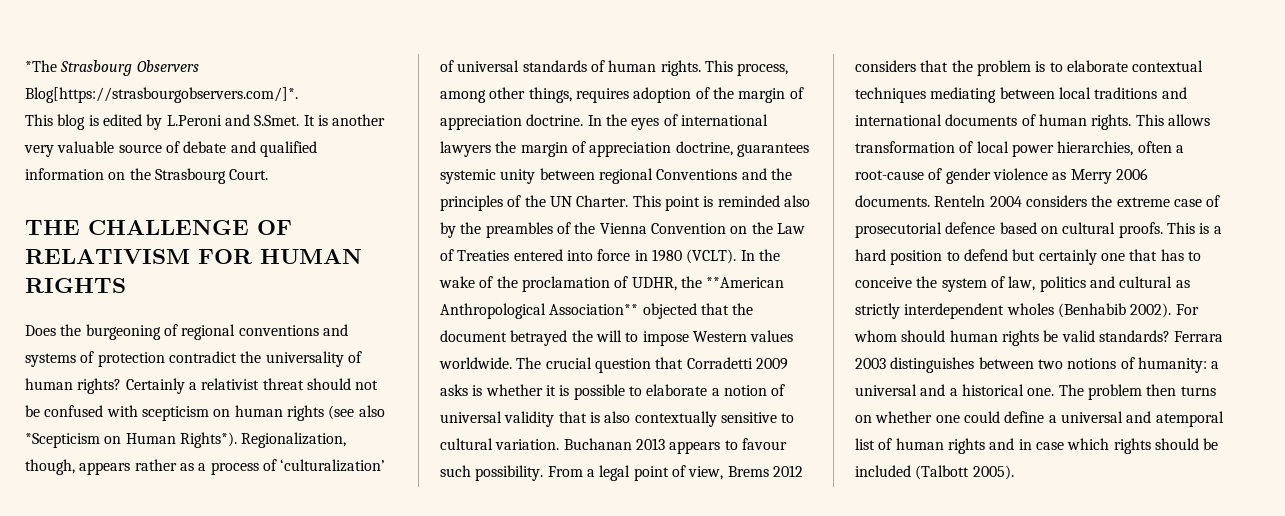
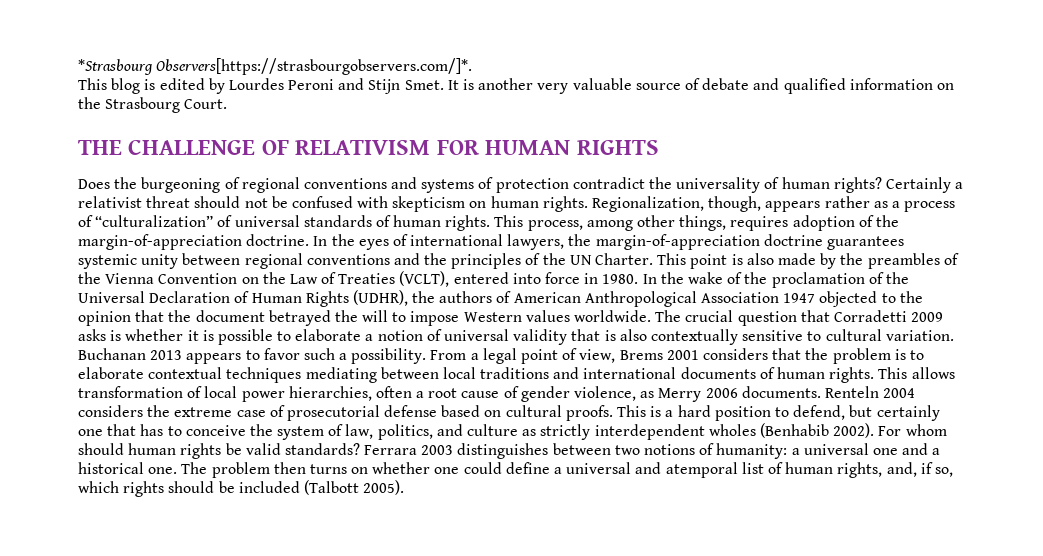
- *The Strasbourg Observers Blog[https://strasbourgobservers.com/]*.
+ *Strasbourg Observers[https://strasbourgobservers.com/]*.
- This blog is edited by L.Peroni and S.Smet. It is another very valuable source of debate and qualified information on the Strasbourg Court.
+ This blog is edited by Lourdes Peroni and Stijn Smet. It is another very valuable source of debate and qualified information on the Strasbourg Court.
- Certainly a relativist threat should not be confused with scepticism on human rights (see also *Scepticism on Human Rights*).
+ Certainly a relativist threat should not be confused with skepticism on human rights.
- Regionalization, though, appears rather as a process of ‘culturalization’ of universal standards of human rights.
+ Regionalization, though, appears rather as a process of “culturalization” of universal standards of human rights.
- This process, among other things, requires adoption of the margin of appreciation doctrine.
+ This process, among other things, requires adoption of the margin-of-appreciation doctrine.
- In the eyes of international lawyers the margin of appreciation doctrine, guarantees systemic unity between regional Conventions and the principles of the UN Charter.
+ In the eyes of international lawyers, the margin-of-appreciation doctrine guarantees systemic unity between regional conventions and the principles of the UN Charter.
- This point is reminded also by the preambles of the Vienna Convention on the Law of Treaties entered into force in 1980 (VCLT).
+ This point is also made by the preambles of the Vienna Convention on the Law of Treaties (VCLT), entered into force in 1980.
- In the wake of the proclamation of UDHR, the **American Anthropological Association** objected that the document betrayed the will to impose Western values worldwide.
+ In the wake of the proclamation of the Universal Declaration of Human Rights (UDHR), the authors of American Anthropological Association 1947 objected to the opinion that the document betrayed the will to impose Western values worldwide.
- Buchanan 2013 appears to favour such possibility.
+ Buchanan 2013 appears to favor such a possibility.
- From a legal point of view, Brems 2012 considers that the problem is to elaborate contextual techniques mediating between local traditions and international documents of human rights.
+ From a legal point of view, Brems 2001 considers that the problem is to elaborate contextual techniques mediating between local traditions and international documents of human rights.
- This allows transformation of local power hierarchies, often a root-cause of gender violence as Merry 2006 documents.
+ This allows transformation of local power hierarchies, often a root cause of gender violence, as Merry 2006 documents.
- Renteln 2004 considers the extreme case of prosecutorial defence based on cultural proofs.
+ Renteln 2004 considers the extreme case of prosecutorial defense based on cultural proofs.
- This is a hard position to defend but certainly one that has to conceive the system of law, politics and cultural as strictly interdependent wholes (Benhabib 2002).
+ This is a hard position to defend, but certainly one that has to conceive the system of law, politics, and culture as strictly interdependent wholes (Benhabib 2002).
- Ferrara 2003 distinguishes between two notions of humanity: a universal and a historical one.
+ Ferrara 2003 distinguishes between two notions of humanity: a universal one and a historical one.
- The problem then turns on whether one could define a universal and atemporal list of human rights and in case which rights should be included (Talbott 2005).
+ The problem then turns on whether one could define a universal and atemporal list of human rights, and, if so, which rights should be included (Talbott 2005).

